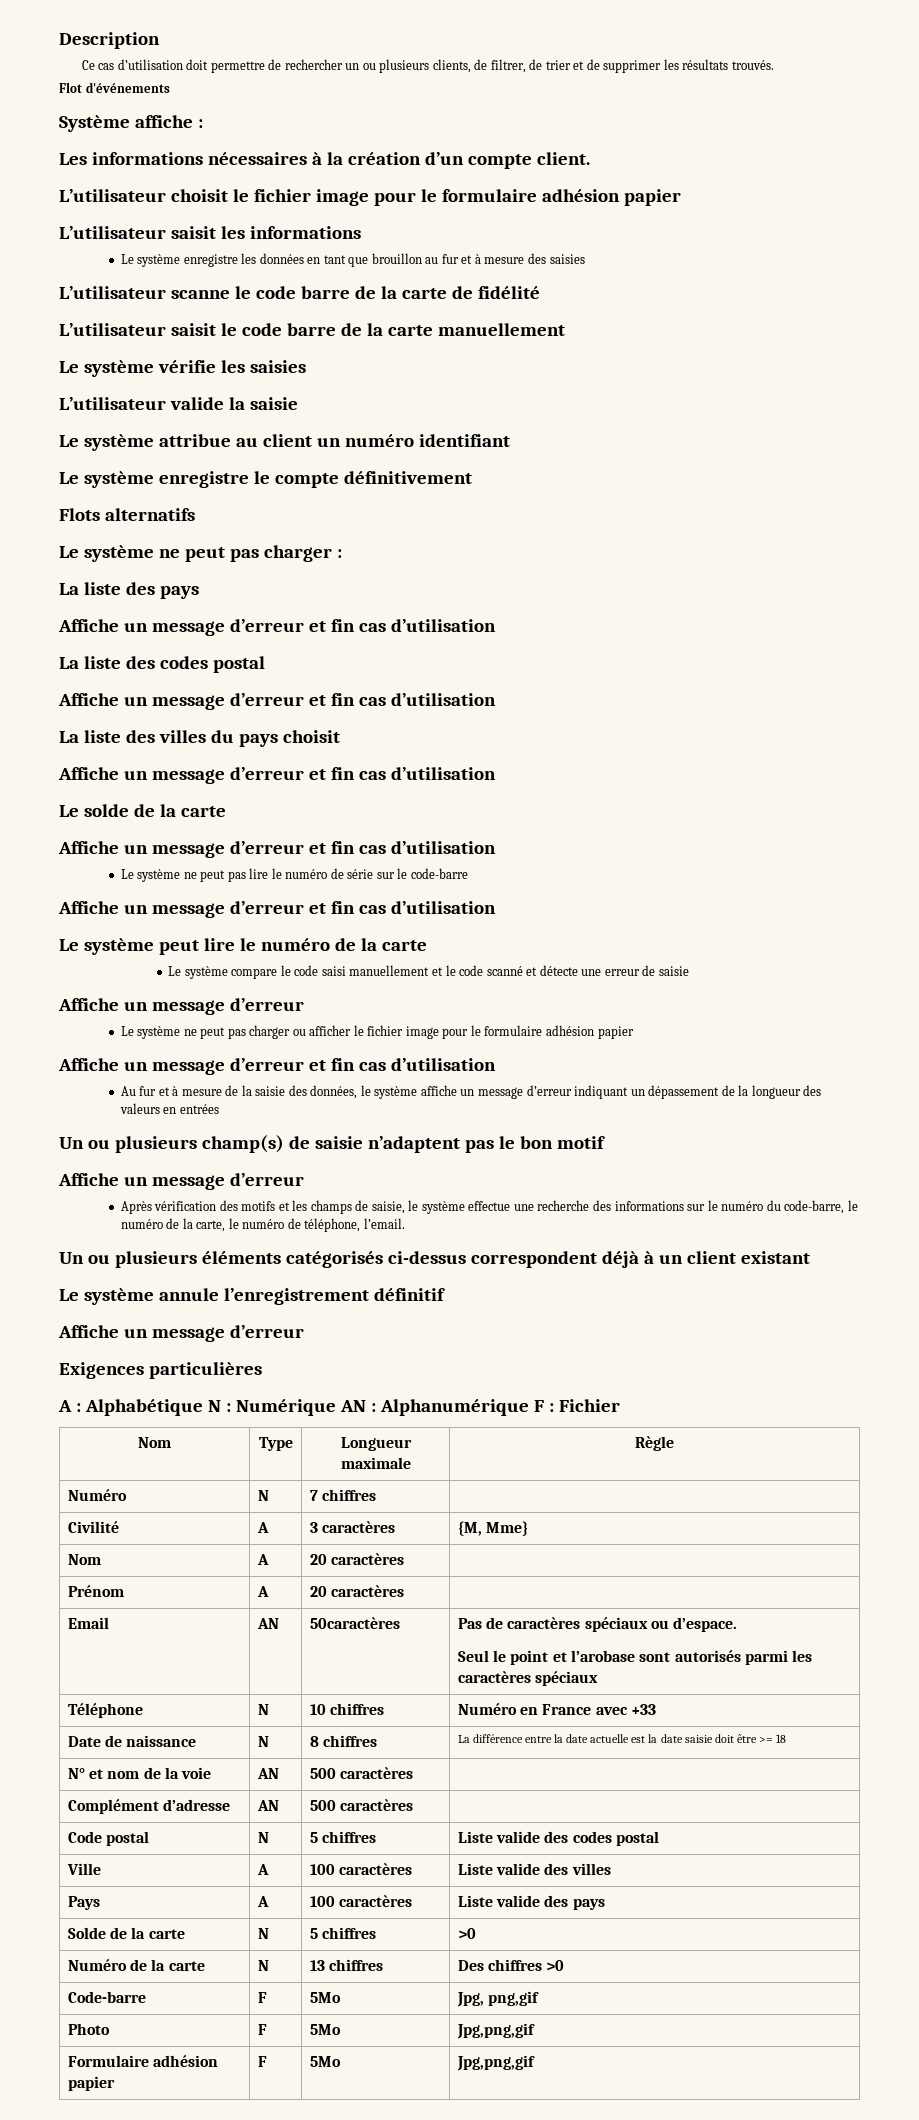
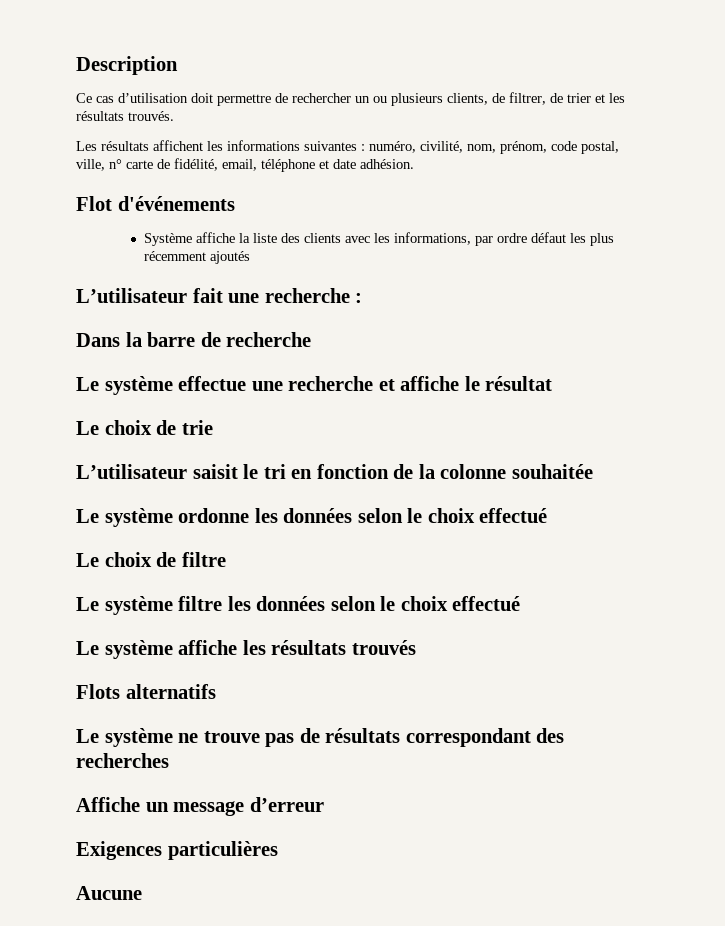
- Ce cas d’utilisation doit permettre de rechercher un ou plusieurs clients, de filtrer, de trier et de supprimer les résultats trouvés.
+ Ce cas d’utilisation doit permettre de rechercher un ou plusieurs clients, de filtrer, de trier et les résultats trouvés.
+ Les résultats affichent les informations suivantes : numéro, civilité, nom, prénom, code postal, ville, n° carte de fidélité, email, téléphone et date adhésion.
  Flot d'événements
- Système affiche :
- Les informations nécessaires à la création d’un compte client.
- L’utilisateur choisit le fichier image pour le formulaire adhésion papier
- L’utilisateur saisit les informations
- Le système enregistre les données en tant que brouillon au fur et à mesure des saisies
- L’utilisateur scanne le code barre de la carte de fidélité
- L’utilisateur saisit le code barre de la carte manuellement
- Le système vérifie les saisies
- L’utilisateur valide la saisie
- Le système attribue au client un numéro identifiant
- Le système enregistre le compte définitivement
+ Système affiche la liste des clients avec les informations, par ordre défaut les plus récemment ajoutés
+ L’utilisateur fait une recherche :
+ Dans la barre de recherche
+ Le système effectue une recherche et affiche le résultat
+ Le choix de trie
+ L’utilisateur saisit le tri en fonction de la colonne souhaitée
+ Le système ordonne les données selon le choix effectué
+ Le choix de filtre
+ Le système filtre les données selon le choix effectué
+ Le système affiche les résultats trouvés
- Le système ne peut pas charger :
- La liste des pays
- Affiche un message d’erreur et fin cas d’utilisation
- La liste des codes postal
- Affiche un message d’erreur et fin cas d’utilisation
- La liste des villes du pays choisit
- Affiche un message d’erreur et fin cas d’utilisation
- Le solde de la carte
- Affiche un message d’erreur et fin cas d’utilisation
- Le système ne peut pas lire le numéro de série sur le code-barre
- Affiche un message d’erreur et fin cas d’utilisation
- Le système peut lire le numéro de la carte
- Le système compare le code saisi manuellement et le code scanné et détecte une erreur de saisie
- Affiche un message d’erreur
- Le système ne peut pas charger ou afficher le fichier image pour le formulaire adhésion papier
- Affiche un message d’erreur et fin cas d’utilisation
- Au fur et à mesure de la saisie des données, le système affiche un message d’erreur indiquant un dépassement de la longueur des valeurs en entrées
- Un ou plusieurs champ(s) de saisie n’adaptent pas le bon motif
- Affiche un message d’erreur
- Après vérification des motifs et les champs de saisie, le système effectue une recherche des informations sur le numéro du code-barre, le numéro de la carte, le numéro de téléphone, l’email.
- Un ou plusieurs éléments catégorisés ci-dessus correspondent déjà à un client existant
- Le système annule l’enregistrement définitif
+ Le système ne trouve pas de résultats correspondant des recherches
- A : Alphabétique N : Numérique AN : Alphanumérique F : Fichier
- Nom | Type | Longueur maximale | Règle
- Numéro | N | 7 chiffres |
- Civilité | A | 3 caractères | {M, Mme}
- Nom | A | 20 caractères |
- Prénom | A | 20 caractères |
- Email | AN | 50caractères | Pas de caractères spéciaux ou d’espace.
- Seul le point et l’arobase sont autorisés parmi les caractères spéciaux
- Téléphone | N | 10 chiffres | Numéro en France avec +33
- Date de naissance | N | 8 chiffres | La différence entre la date actuelle est la date saisie doit être >= 18
- N° et nom de la voie | AN | 500 caractères |
- Complément d’adresse | AN | 500 caractères |
- Code postal | N | 5 chiffres | Liste valide des codes postal
- Ville | A | 100 caractères | Liste valide des villes
- Pays | A | 100 caractères | Liste valide des pays
- Solde de la carte | N | 5 chiffres | >0
- Numéro de la carte | N | 13 chiffres | Des chiffres >0
- Code-barre | F | 5Mo | Jpg, png,gif
- Photo | F | 5Mo | Jpg,png,gif
- Formulaire adhésion papier | F | 5Mo | Jpg,png,gif
+ Aucune

